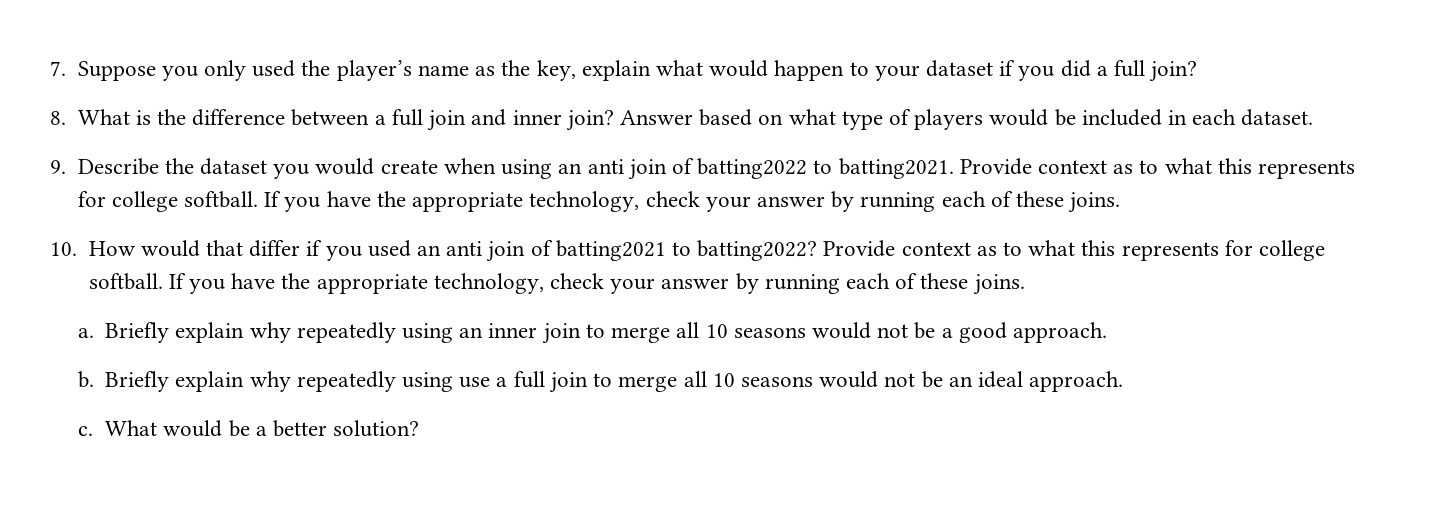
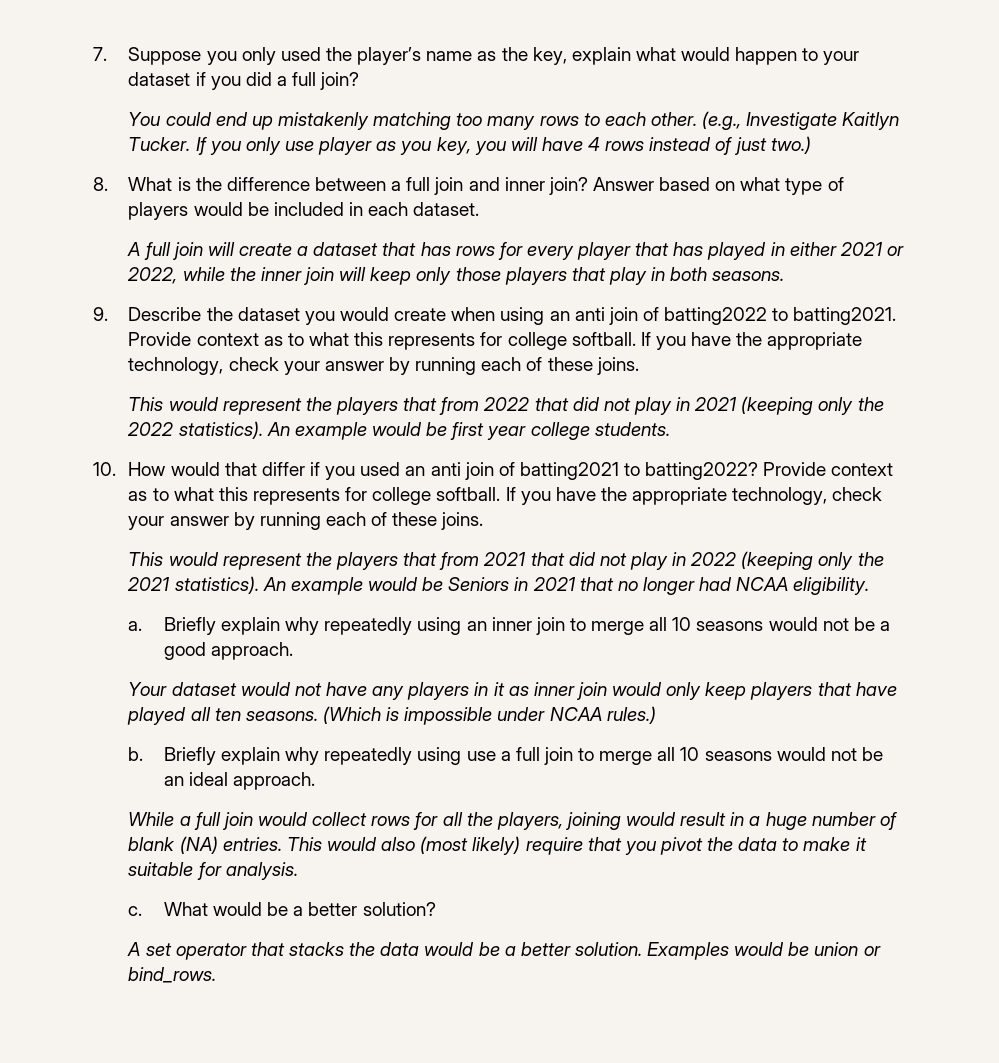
+ You could end up mistakenly matching too many rows to each other. (e.g., Investigate Kaitlyn Tucker. If you only use player as you key, you will have 4 rows instead of just two.)
+ A full join will create a dataset that has rows for every player that has played in either 2021 or 2022, while the inner join will keep only those players that play in both seasons.
+ This would represent the players that from 2022 that did not play in 2021 (keeping only the 2022 statistics). An example would be first year college students.
+ This would represent the players that from 2021 that did not play in 2022 (keeping only the 2021 statistics). An example would be Seniors in 2021 that no longer had NCAA eligibility.
+ Your dataset would not have any players in it as inner join would only keep players that have played all ten seasons. (Which is impossible under NCAA rules.)
+ While a full join would collect rows for all the players, joining would result in a huge number of blank (NA) entries. This would also (most likely) require that you pivot the data to make it suitable for analysis.
+ A set operator that stacks the data would be a better solution. Examples would be union or bind_rows.

